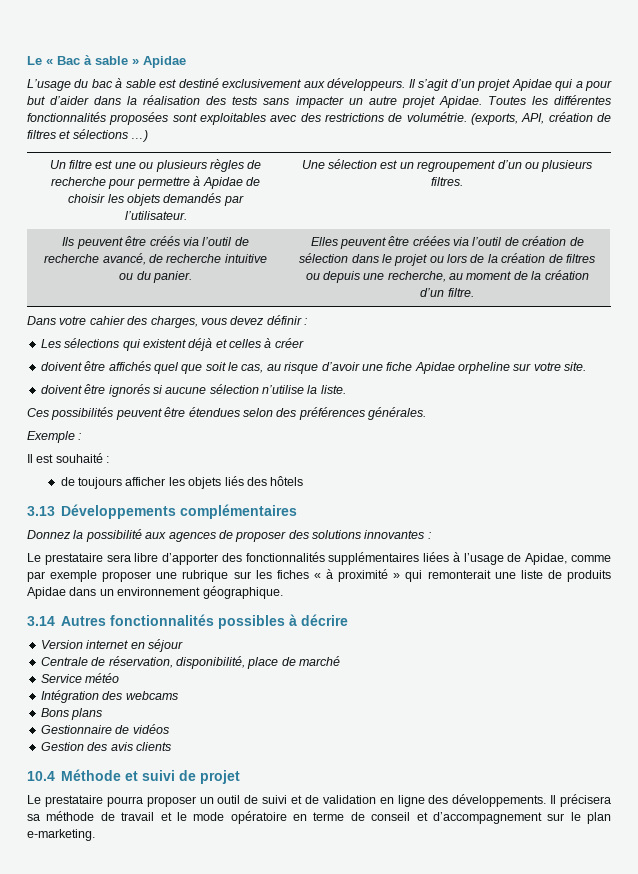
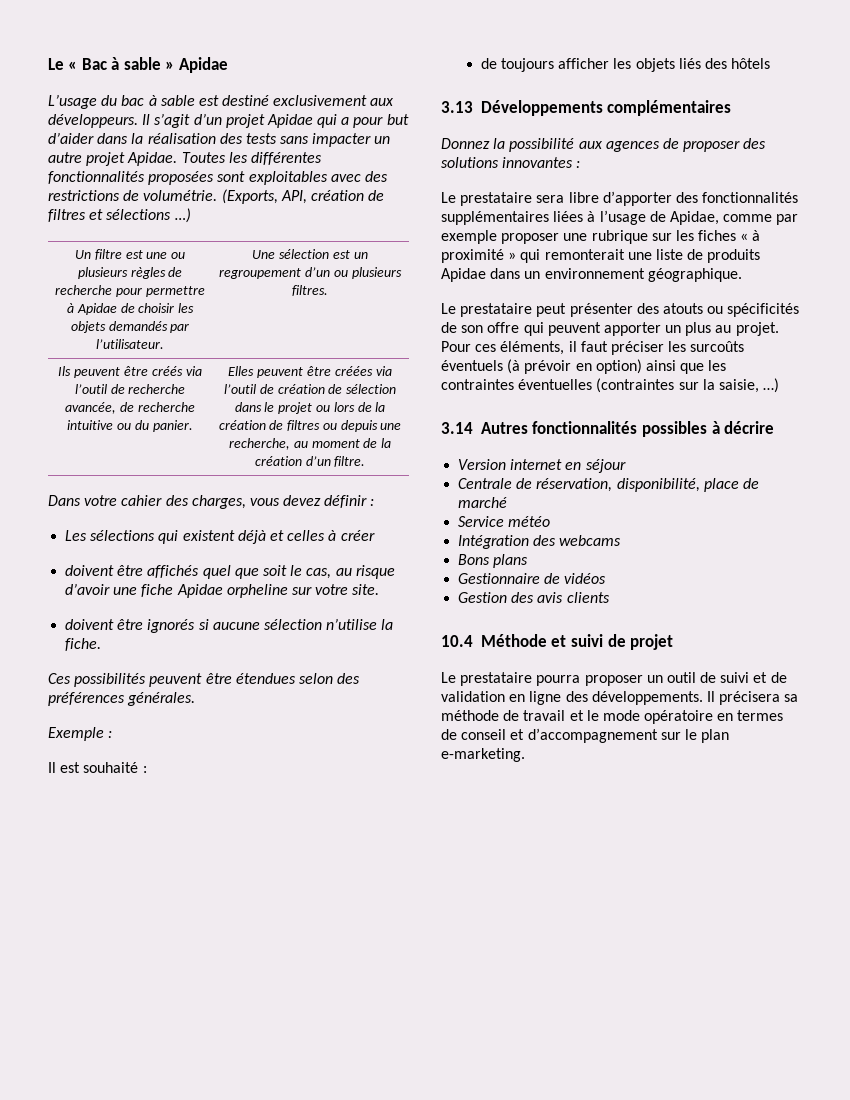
- (exports, API, création de filtres et sélections …)
+ (Exports, API, création de filtres et sélections …)
- Ils peuvent être créés via l’outil de recherche avancé, de recherche intuitive ou du panier.
+ Ils peuvent être créés via l’outil de recherche avancée, de recherche intuitive ou du panier.
- doivent être ignorés si aucune sélection n’utilise la liste.
+ doivent être ignorés si aucune sélection n’utilise la fiche.
+ Le prestataire peut présenter des atouts ou spécificités de son offre qui peuvent apporter un plus au projet. Pour ces éléments, il faut préciser les surcoûts éventuels (à prévoir en option) ainsi que les contraintes éventuelles (contraintes sur la saisie, …)
- Il précisera sa méthode de travail et le mode opératoire en terme de conseil et d’accompagnement sur le plan e-marketing.
+ Il précisera sa méthode de travail et le mode opératoire en termes de conseil et d’accompagnement sur le plan e-marketing.

